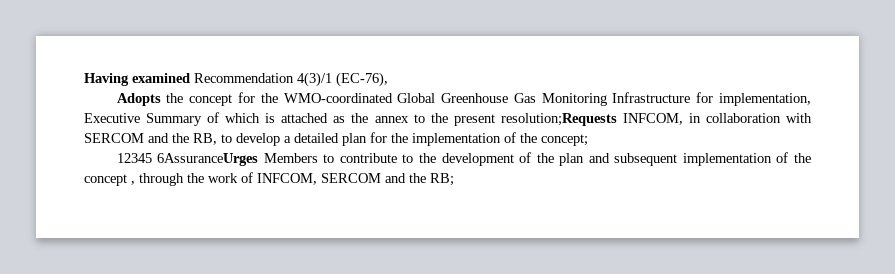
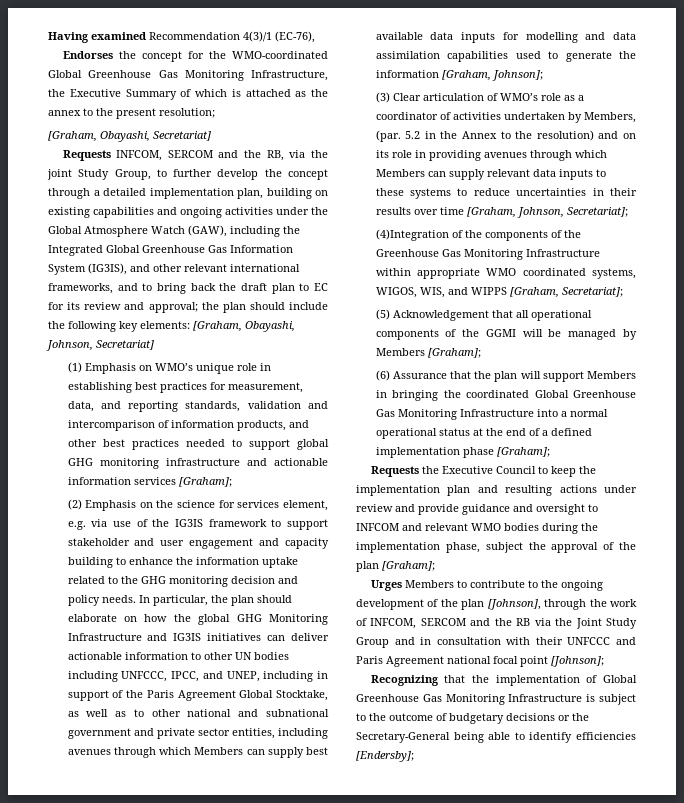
- Adopts the concept for the WMO-coordinated Global Greenhouse Gas Monitoring Infrastructure for implementation, Executive Summary of which is attached as the annex to the present resolution;Requests INFCOM, in collaboration with SERCOM and the RB, to develop a detailed plan for the implementation of the concept;
- 12345 6AssuranceUrges Members to contribute to the development of the plan and subsequent implementation of the concept , through the work of INFCOM, SERCOM and the RB;
+ Endorses the concept for the WMO-coordinated Global Greenhouse Gas Monitoring Infrastructure, the Executive Summary of which is attached as the annex to the present resolution;
+ [Graham, Obayashi, Secretariat]
+ Requests INFCOM, SERCOM and the RB, via the joint Study Group, to further develop the concept through a detailed implementation plan, building on existing capabilities and ongoing activities under the Global Atmosphere Watch (GAW), including the Integrated Global Greenhouse Gas Information System (IG3IS), and other relevant international frameworks, and to bring back the draft plan to EC for its review and approval; the plan should include the following key elements: [Graham, Obayashi, Johnson, Secretariat]
+ (1) Emphasis on WMO’s unique role in establishing best practices for measurement, data, and reporting standards, validation and intercomparison of information products, and other best practices needed to support global GHG monitoring infrastructure and actionable information services [Graham];
+ (2) Emphasis on the science for services element, e.g. via use of the IG3IS framework to support stakeholder and user engagement and capacity building to enhance the information uptake related to the GHG monitoring decision and policy needs. In particular, the plan should elaborate on how the global GHG Monitoring Infrastructure and IG3IS initiatives can deliver actionable information to other UN bodies including UNFCCC, IPCC, and UNEP, including in support of the Paris Agreement Global Stocktake, as well as to other national and subnational government and private sector entities, including avenues through which Members can supply best available data inputs for modelling and data assimilation capabilities used to generate the information [Graham, Johnson];
+ (3) Clear articulation of WMO’s role as a coordinator of activities undertaken by Members, (par. 5.2 in the Annex to the resolution) and on its role in providing avenues through which Members can supply relevant data inputs to these systems to reduce uncertainties in their results over time [Graham, Johnson, Secretariat];
+ (4)Integration of the components of the Greenhouse Gas Monitoring Infrastructure within appropriate WMO coordinated systems, WIGOS, WIS, and WIPPS [Graham, Secretariat];
+ (5) Acknowledgement that all operational components of the GGMI will be managed by Members [Graham];
+ (6) Assurance that the plan will support Members in bringing the coordinated Global Greenhouse Gas Monitoring Infrastructure into a normal operational status at the end of a defined implementation phase [Graham];
+ Requests the Executive Council to keep the implementation plan and resulting actions under review and provide guidance and oversight to INFCOM and relevant WMO bodies during the implementation phase, subject the approval of the plan [Graham];
+ Urges Members to contribute to the ongoing development of the plan [Johnson], through the work of INFCOM, SERCOM and the RB via the Joint Study Group and in consultation with their UNFCCC and Paris Agreement national focal point [Johnson];
+ Recognizing that the implementation of Global Greenhouse Gas Monitoring Infrastructure is subject to the outcome of budgetary decisions or the Secretary-General being able to identify efficiencies [Endersby];

